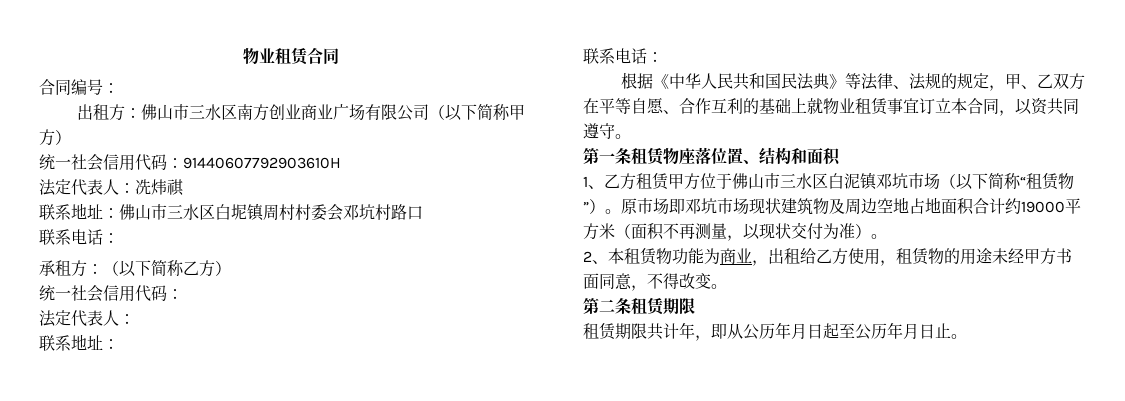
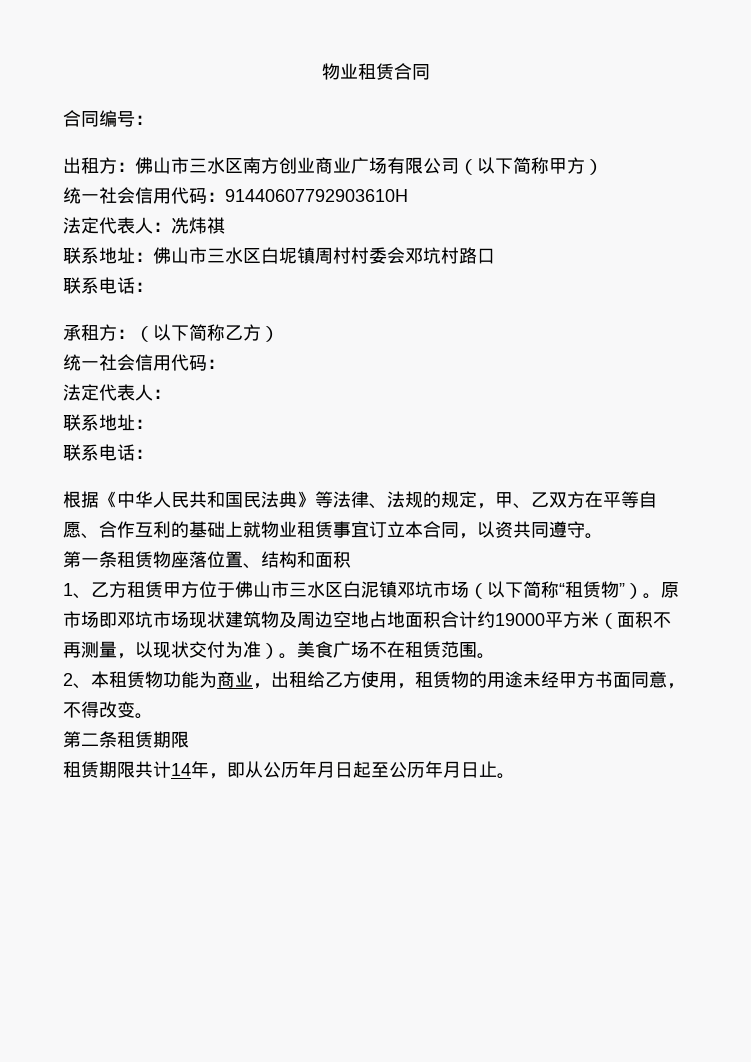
+ 美食广场不在租赁范围。
- 租赁期限共计年，即从公历年月日起至公历年月日止。
+ 租赁期限共计14年，即从公历年月日起至公历年月日止。

